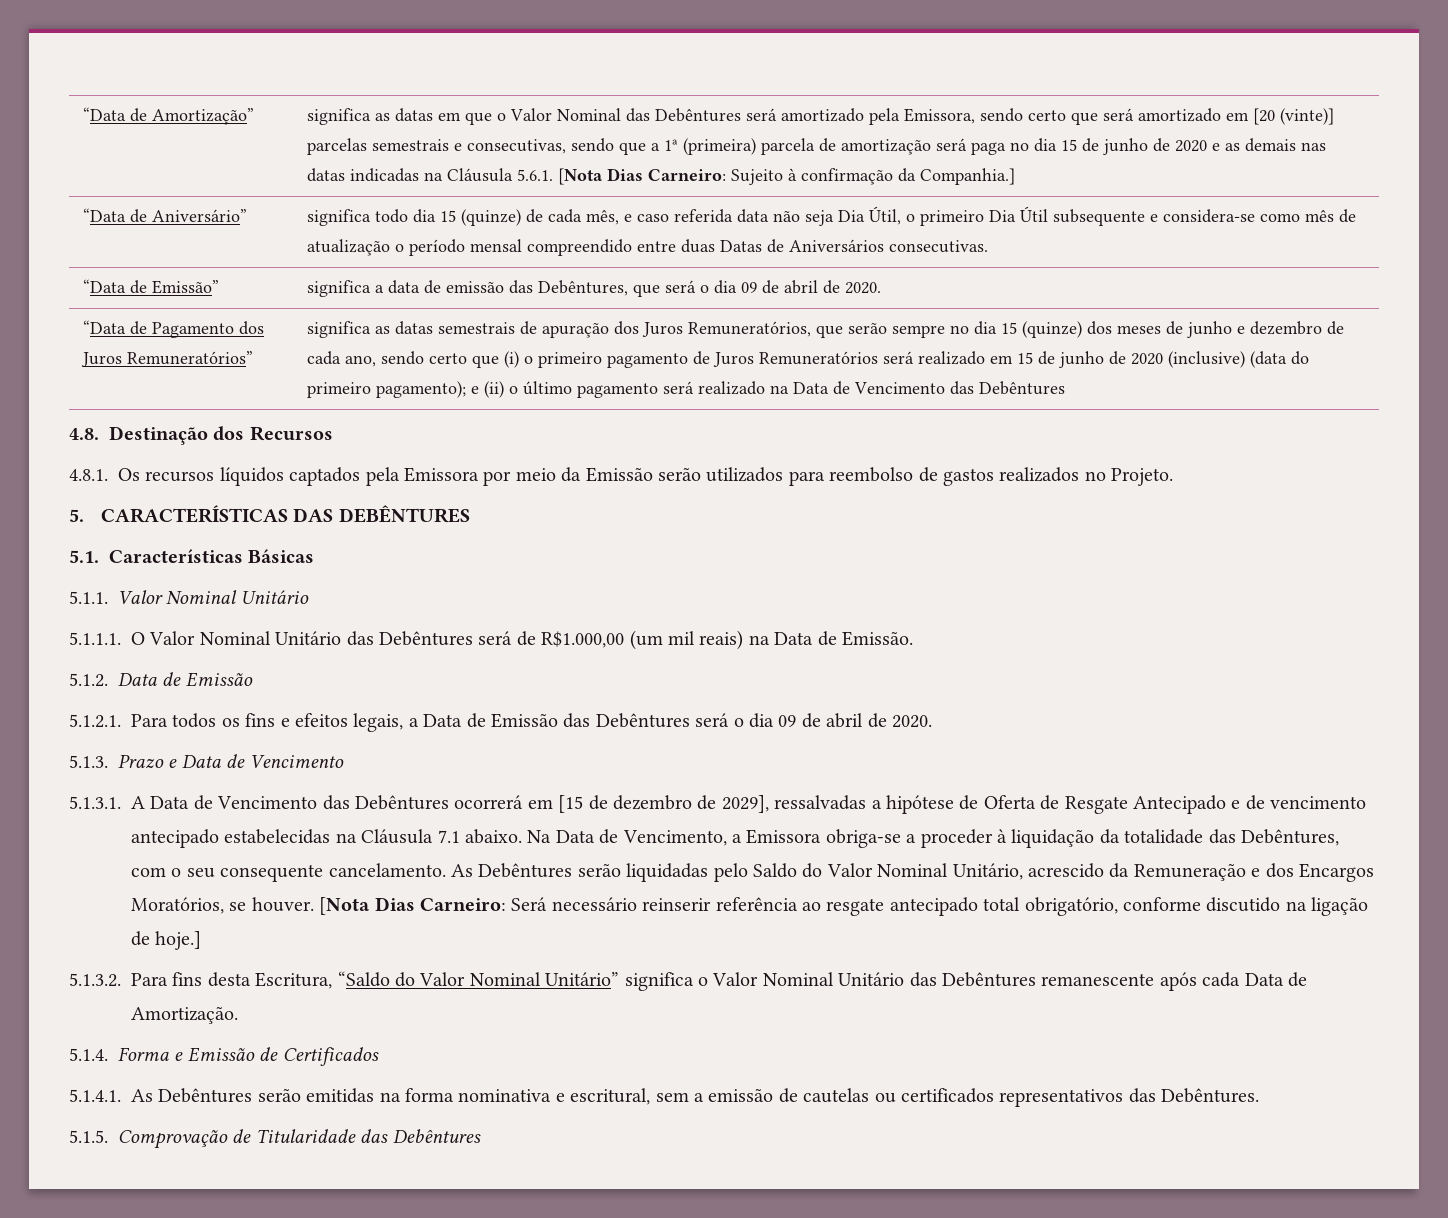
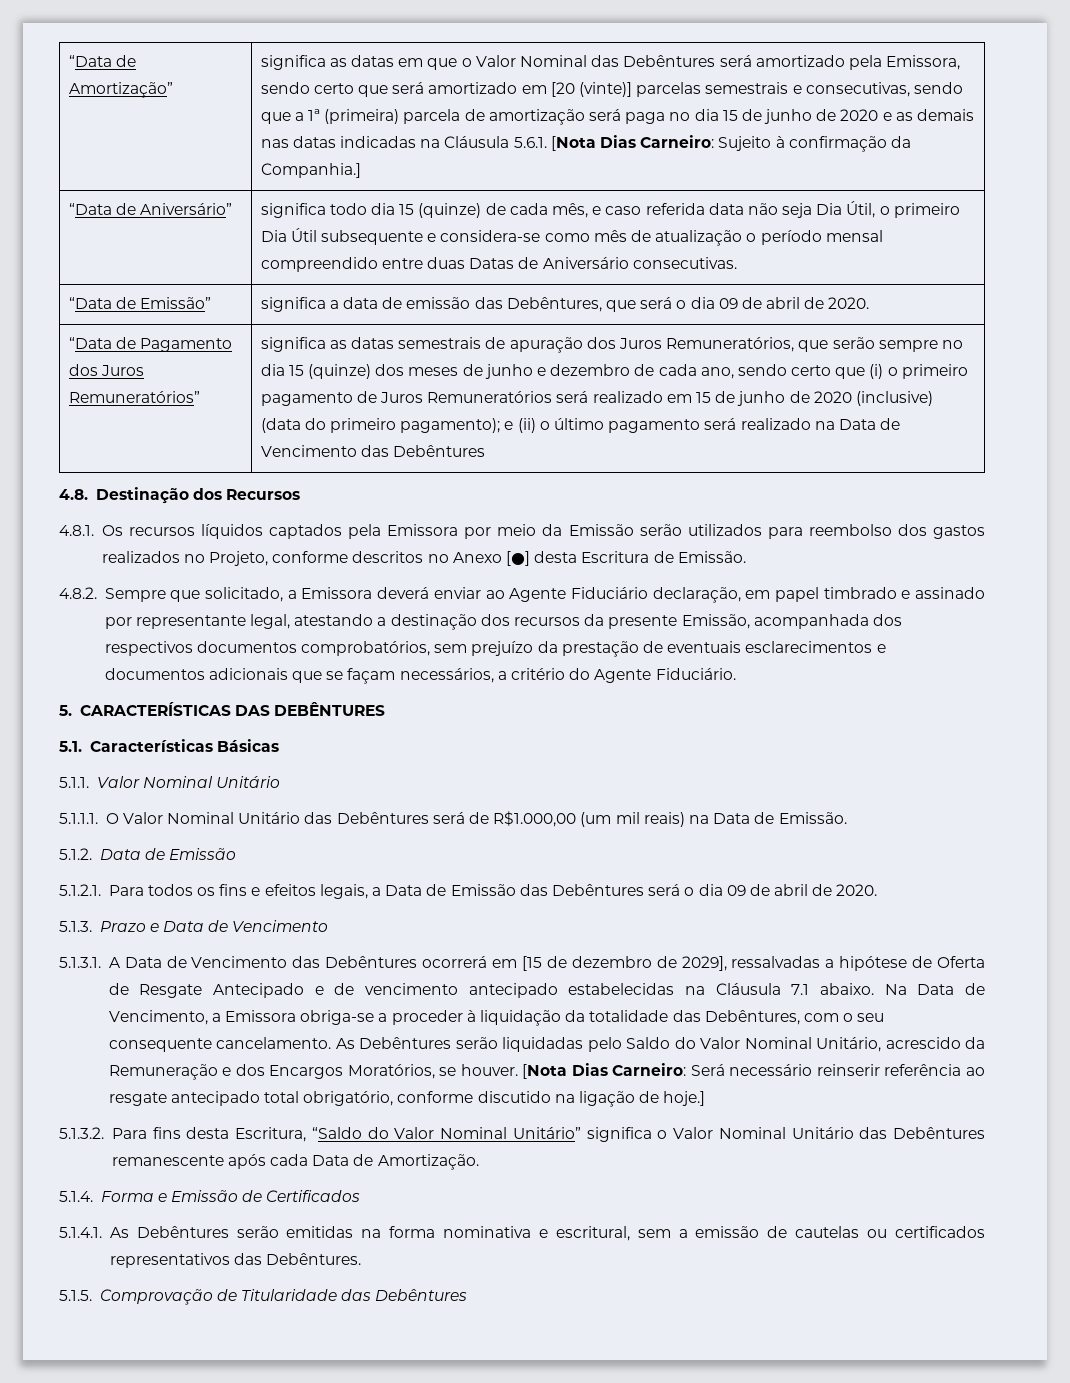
- “Data de Aniversário” | significa todo dia 15 (quinze) de cada mês, e caso referida data não seja Dia Útil, o primeiro Dia Útil subsequente e considera-se como mês de atualização o período mensal compreendido entre duas Datas de Aniversários consecutivas.
+ “Data de Aniversário” | significa todo dia 15 (quinze) de cada mês, e caso referida data não seja Dia Útil, o primeiro Dia Útil subsequente e considera-se como mês de atualização o período mensal compreendido entre duas Datas de Aniversário consecutivas.
- 4.8.1. Os recursos líquidos captados pela Emissora por meio da Emissão serão utilizados para reembolso de gastos realizados no Projeto.
+ 4.8.1. Os recursos líquidos captados pela Emissora por meio da Emissão serão utilizados para reembolso dos gastos realizados no Projeto, conforme descritos no Anexo [●] desta Escritura de Emissão.
+ 4.8.2. Sempre que solicitado, a Emissora deverá enviar ao Agente Fiduciário declaração, em papel timbrado e assinado por representante legal, atestando a destinação dos recursos da presente Emissão, acompanhada dos respectivos documentos comprobatórios, sem prejuízo da prestação de eventuais esclarecimentos e documentos adicionais que se façam necessários, a critério do Agente Fiduciário.

